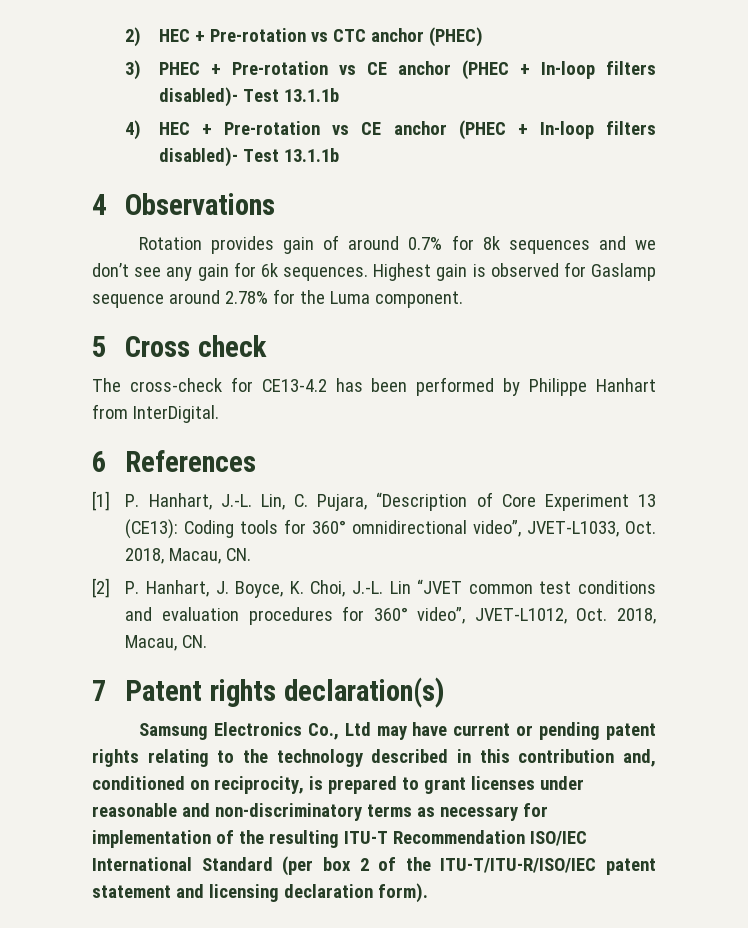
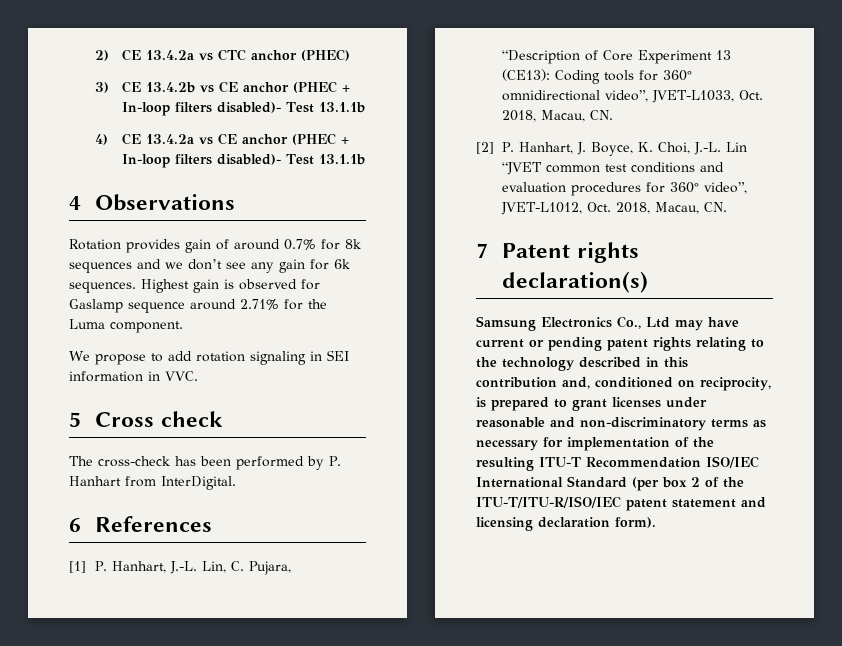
- 2) HEC + Pre-rotation vs CTC anchor (PHEC)
+ 2) CE 13.4.2a vs CTC anchor (PHEC)
- 3) PHEC + Pre-rotation vs CE anchor (PHEC + In-loop filters disabled)- Test 13.1.1b
+ 3) CE 13.4.2b vs CE anchor (PHEC + In-loop filters disabled)- Test 13.1.1b
- 4) HEC + Pre-rotation vs CE anchor (PHEC + In-loop filters disabled)- Test 13.1.1b
+ 4) CE 13.4.2a vs CE anchor (PHEC + In-loop filters disabled)- Test 13.1.1b
- Highest gain is observed for Gaslamp sequence around 2.78% for the Luma component.
+ Highest gain is observed for Gaslamp sequence around 2.71% for the Luma component.
+ We propose to add rotation signaling in SEI information in VVC.
- The cross-check for CE13-4.2 has been performed by Philippe Hanhart from InterDigital.
+ The cross-check has been performed by P. Hanhart from InterDigital.

